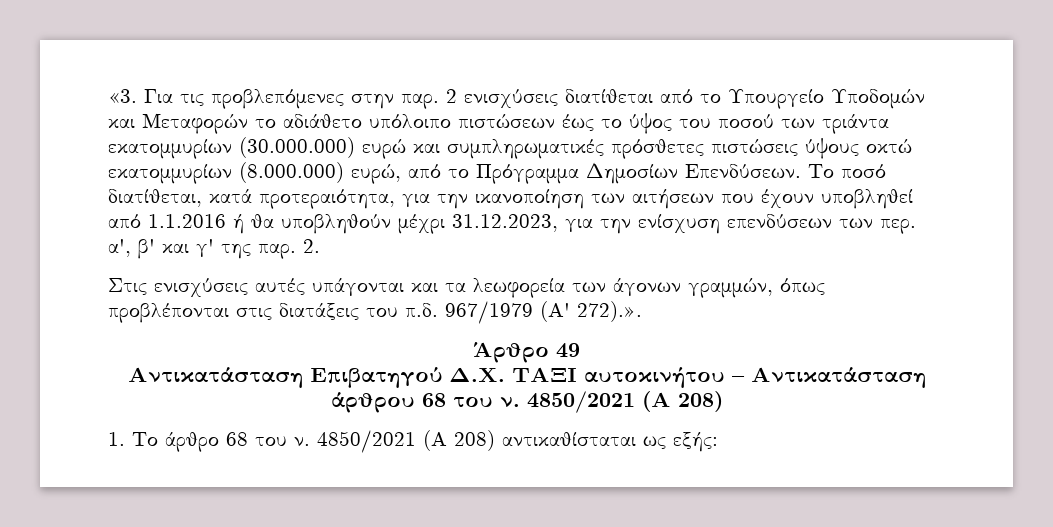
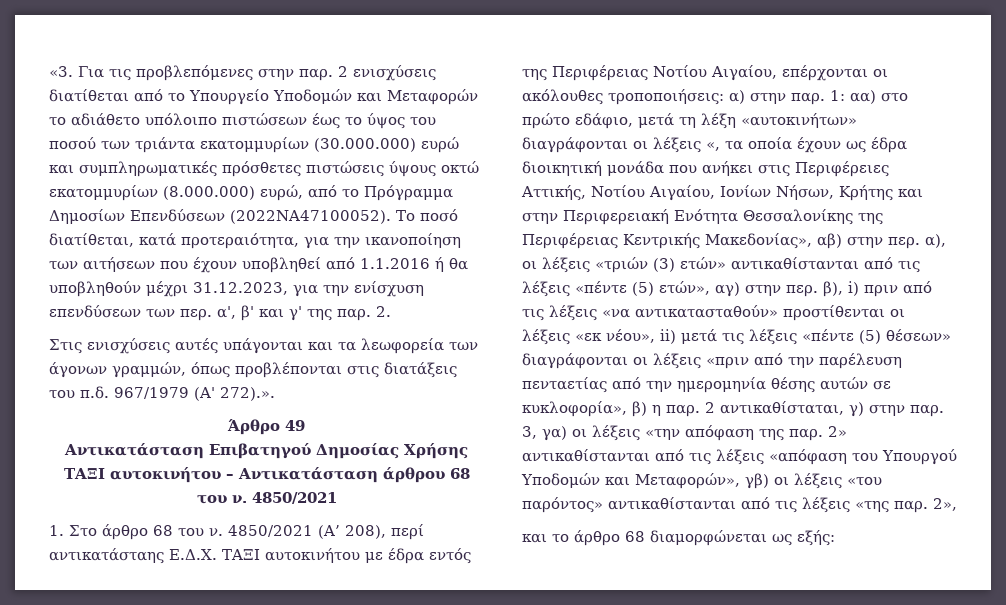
- 2 ενισχύσεις διατίθεται από το Υπουργείο Υποδομών και Μεταφορών το αδιάθετο υπόλοιπο πιστώσεων έως το ύψος του ποσού των τριάντα εκατομμυρίων (30.000.000) ευρώ και συμπληρωματικές πρόσθετες πιστώσεις ύψους οκτώ εκατομμυρίων (8.000.000) ευρώ, από το Πρόγραμμα Δημοσίων Επενδύσεων.
+ 2 ενισχύσεις διατίθεται από το Υπουργείο Υποδομών και Μεταφορών το αδιάθετο υπόλοιπο πιστώσεων έως το ύψος του ποσού των τριάντα εκατομμυρίων (30.000.000) ευρώ και συμπληρωματικές πρόσθετες πιστώσεις ύψους οκτώ εκατομμυρίων (8.000.000) ευρώ, από το Πρόγραμμα Δημοσίων Επενδύσεων (2022ΝΑ47100052).
- Αντικατάσταση Επιβατηγού Δ.Χ. ΤΑΞΙ αυτοκινήτου – Αντικατάσταση άρθρου 68 του ν. 4850/2021 (Α 208)
+ Αντικατάσταση Επιβατηγού Δημοσίας Χρήσης ΤΑΞΙ αυτοκινήτου – Αντικατάσταση άρθρου 68 του ν. 4850/2021
- 1. Το άρθρο 68 του ν.
+ 1. Στο άρθρο 68 του ν.
- 4850/2021 (Α 208) αντικαθίσταται ως εξής:
+ 4850/2021 (Α’ 208), περί αντικατάσταης Ε.Δ.Χ. ΤΑΞΙ αυτοκινήτου με έδρα εντός της Περιφέρειας Νοτίου Αιγαίου, επέρχονται οι ακόλουθες τροποποιήσεις: α) στην παρ. 1: αα) στο πρώτο εδάφιο, μετά τη λέξη «αυτοκινήτων» διαγράφονται οι λέξεις «, τα οποία έχουν ως έδρα διοικητική μονάδα που ανήκει στις Περιφέρειες Αττικής, Νοτίου Αιγαίου, Ιονίων Νήσων, Κρήτης και στην Περιφερειακή Ενότητα Θεσσαλονίκης της Περιφέρειας Κεντρικής Μακεδονίας», αβ) στην περ. α), οι λέξεις «τριών (3) ετών» αντικαθίστανται από τις λέξεις «πέντε (5) ετών», αγ) στην περ. β), i) πριν από τις λέξεις «να αντικατασταθούν» προστίθενται οι λέξεις «εκ νέου», ii) μετά τις λέξεις «πέντε (5) θέσεων» διαγράφονται οι λέξεις «πριν από την παρέλευση πενταετίας από την ημερομηνία θέσης αυτών σε κυκλοφορία», β) η παρ. 2 αντικαθίσταται, γ) στην παρ. 3, γα) οι λέξεις «την απόφαση της παρ. 2» αντικαθίστανται από τις λέξεις «απόφαση του Υπουργού Υποδομών και Μεταφορών», γβ) οι λέξεις «του παρόντος» αντικαθίστανται από τις λέξεις «της παρ. 2»,
+ και το άρθρο 68 διαμορφώνεται ως εξής:

